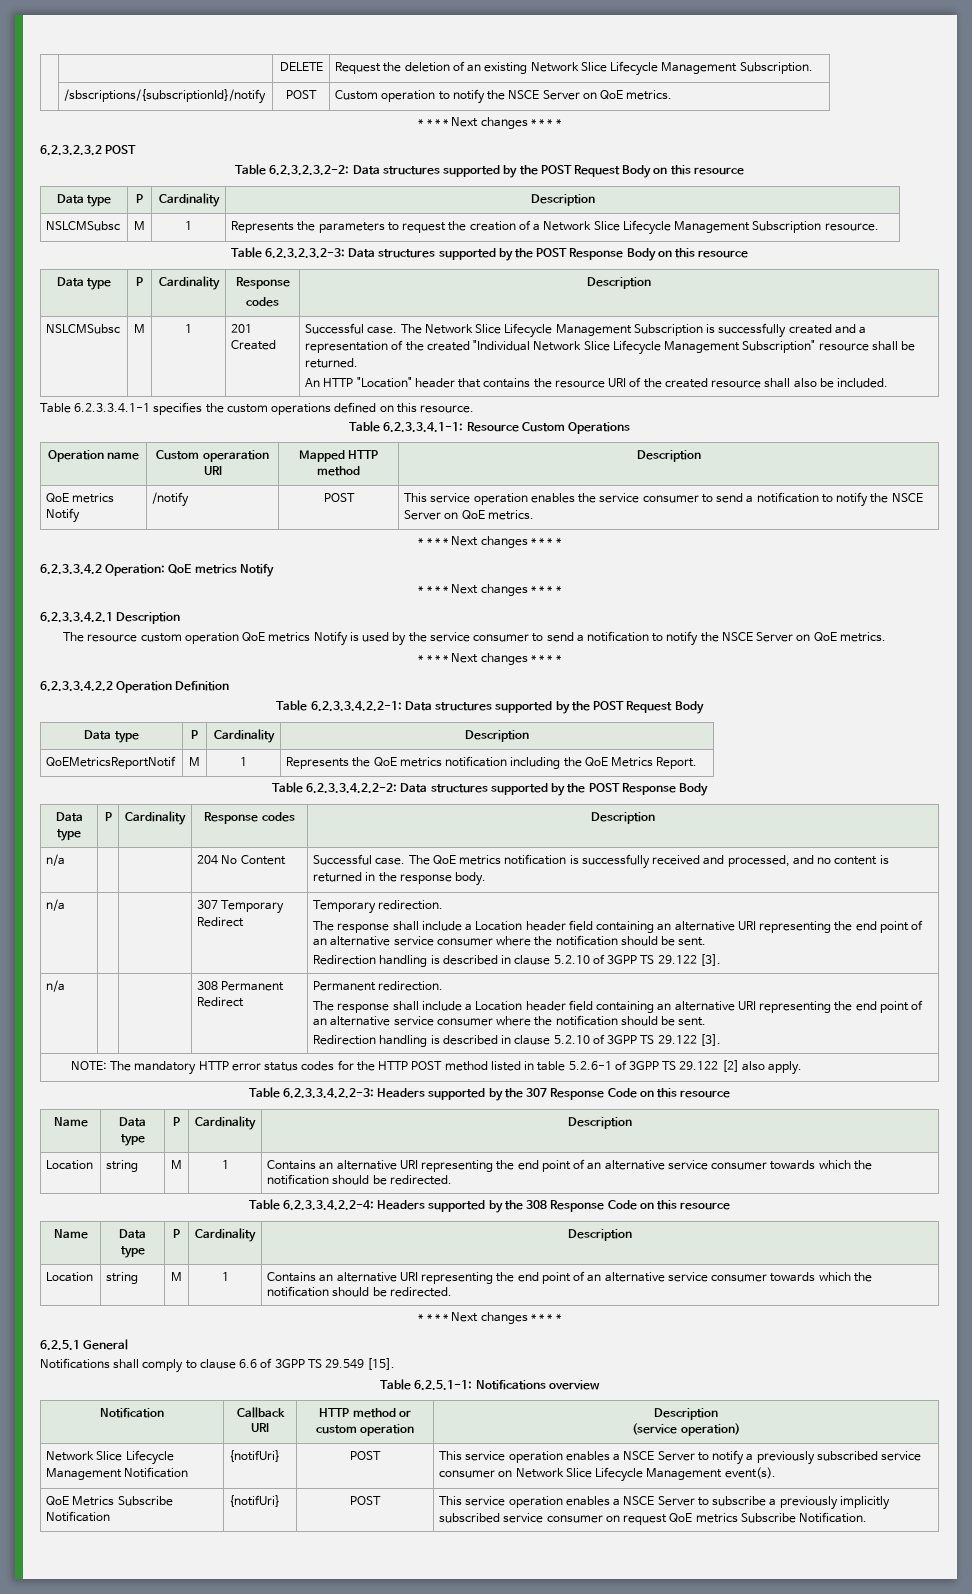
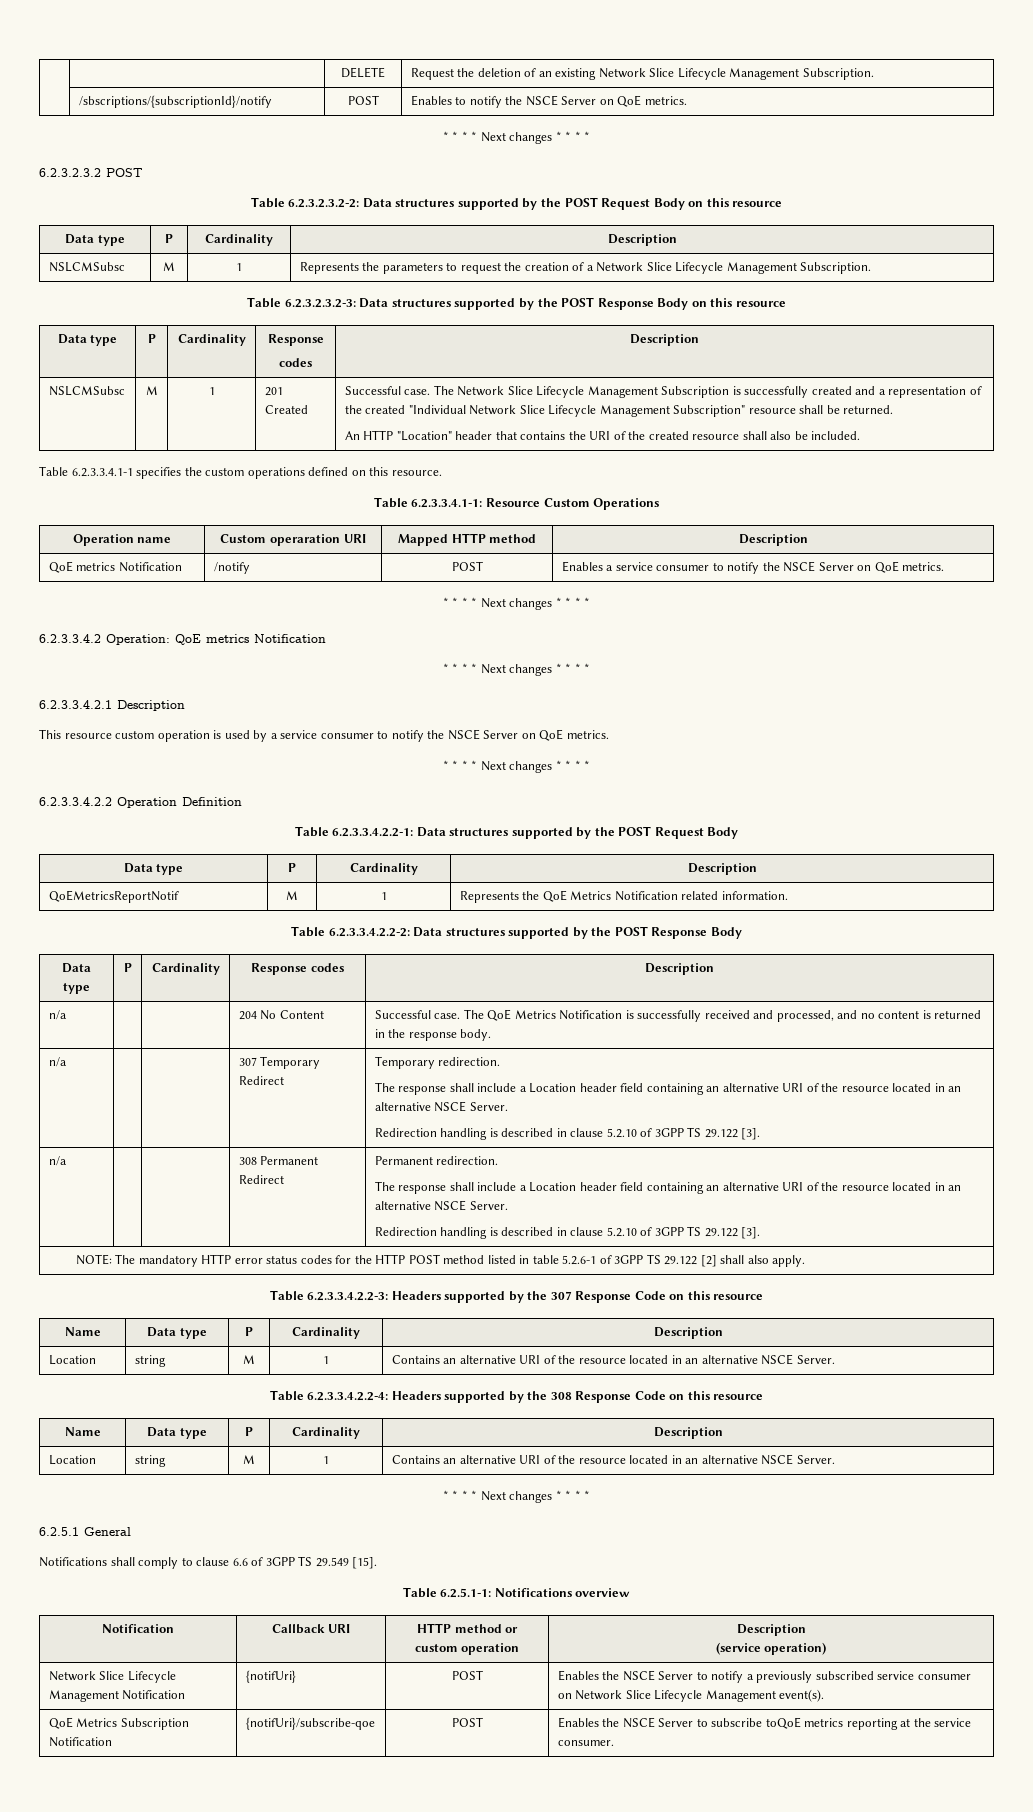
- | /sbscriptions/{subscriptionId}/notify | POST | Custom operation to notify the NSCE Server on QoE metrics.
+ | /sbscriptions/{subscriptionId}/notify | POST | Enables to notify the NSCE Server on QoE metrics.
- NSLCMSubsc | M | 1 | Represents the parameters to request the creation of a Network Slice Lifecycle Management Subscription resource.
+ NSLCMSubsc | M | 1 | Represents the parameters to request the creation of a Network Slice Lifecycle Management Subscription.
- An HTTP "Location" header that contains the resource URI of the created resource shall also be included.
+ An HTTP "Location" header that contains the URI of the created resource shall also be included.
- QoE metrics Notify | /notify | POST | This service operation enables the service consumer to send a notification to notify the NSCE Server on QoE metrics.
+ QoE metrics Notification | /notify | POST | Enables a service consumer to notify the NSCE Server on QoE metrics.
- 6.2.3.3.4.2 Operation: QoE metrics Notify
+ 6.2.3.3.4.2 Operation: QoE metrics Notification
- The resource custom operation QoE metrics Notify is used by the service consumer to send a notification to notify the NSCE Server on QoE metrics.
+ This resource custom operation is used by a service consumer to notify the NSCE Server on QoE metrics.
- QoEMetricsReportNotif | M | 1 | Represents the QoE metrics notification including the QoE Metrics Report.
+ QoEMetricsReportNotif | M | 1 | Represents the QoE Metrics Notification related information.
- n/a | | | 204 No Content | Successful case. The QoE metrics notification is successfully received and processed, and no content is returned in the response body.
+ n/a | | | 204 No Content | Successful case. The QoE Metrics Notification is successfully received and processed, and no content is returned in the response body.
  Temporary redirection.
- The response shall include a Location header field containing an alternative URI representing the end point of an alternative service consumer where the notification should be sent.
+ The response shall include a Location header field containing an alternative URI of the resource located in an alternative NSCE Server.
  Permanent redirection.
- The response shall include a Location header field containing an alternative URI representing the end point of an alternative service consumer where the notification should be sent.
+ The response shall include a Location header field containing an alternative URI of the resource located in an alternative NSCE Server.
- NOTE: The mandatory HTTP error status codes for the HTTP POST method listed in table 5.2.6-1 of 3GPP TS 29.122 [2] also apply.
+ NOTE: The mandatory HTTP error status codes for the HTTP POST method listed in table 5.2.6-1 of 3GPP TS 29.122 [2] shall also apply.
  Table 6.2.3.3.4.2.2-3: Headers supported by the 307 Response Code on this resource
  Name | Data type | P | Cardinality | Description
- Location | string | M | 1 | Contains an alternative URI representing the end point of an alternative service consumer towards which the notification should be redirected.
+ Location | string | M | 1 | Contains an alternative URI of the resource located in an alternative NSCE Server.
  Table 6.2.3.3.4.2.2-4: Headers supported by the 308 Response Code on this resource
  Name | Data type | P | Cardinality | Description
- Location | string | M | 1 | Contains an alternative URI representing the end point of an alternative service consumer towards which the notification should be redirected.
+ Location | string | M | 1 | Contains an alternative URI of the resource located in an alternative NSCE Server.
- Network Slice Lifecycle Management Notification | {notifUri} | POST | This service operation enables a NSCE Server to notify a previously subscribed service consumer on Network Slice Lifecycle Management event(s).
+ Network Slice Lifecycle Management Notification | {notifUri} | POST | Enables the NSCE Server to notify a previously subscribed service consumer on Network Slice Lifecycle Management event(s).
- QoE Metrics Subscribe Notification | {notifUri} | POST | This service operation enables a NSCE Server to subscribe a previously implicitly subscribed service consumer on request QoE metrics Subscribe Notification.
+ QoE Metrics Subscription Notification | {notifUri}/subscribe-qoe | POST | Enables the NSCE Server to subscribe toQoE metrics reporting at the service consumer.

